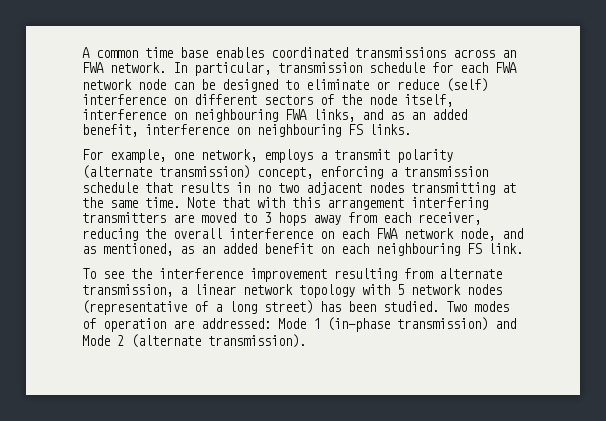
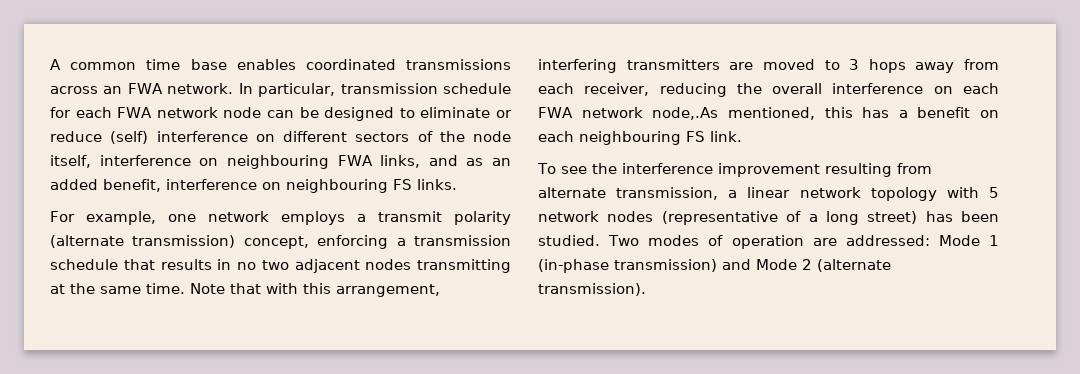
- For example, one network, employs a transmit polarity (alternate transmission) concept, enforcing a transmission schedule that results in no two adjacent nodes transmitting at the same time.
+ For example, one network employs a transmit polarity (alternate transmission) concept, enforcing a transmission schedule that results in no two adjacent nodes transmitting at the same time.
- Note that with this arrangement interfering transmitters are moved to 3 hops away from each receiver, reducing the overall interference on each FWA network node, and as mentioned, as an added benefit on each neighbouring FS link.
+ Note that with this arrangement, interfering transmitters are moved to 3 hops away from each receiver, reducing the overall interference on each FWA network node,.As mentioned, this has a benefit on each neighbouring FS link.

